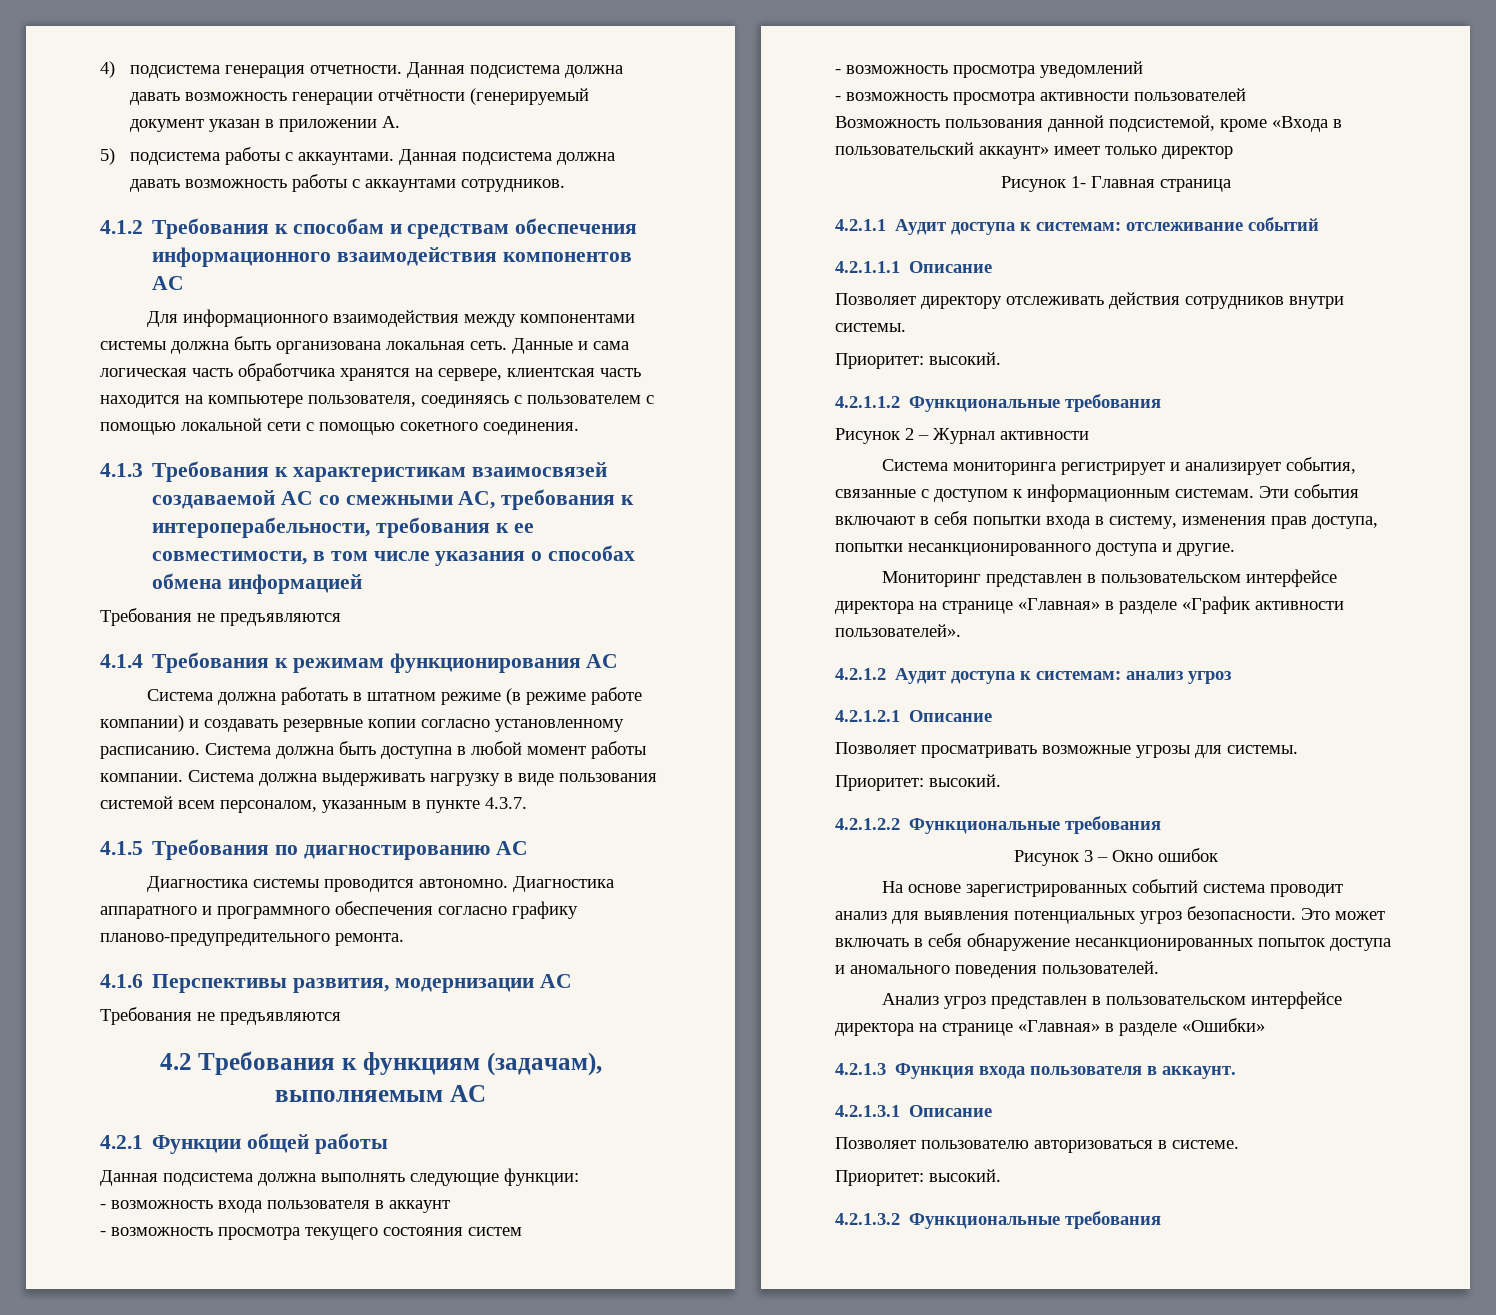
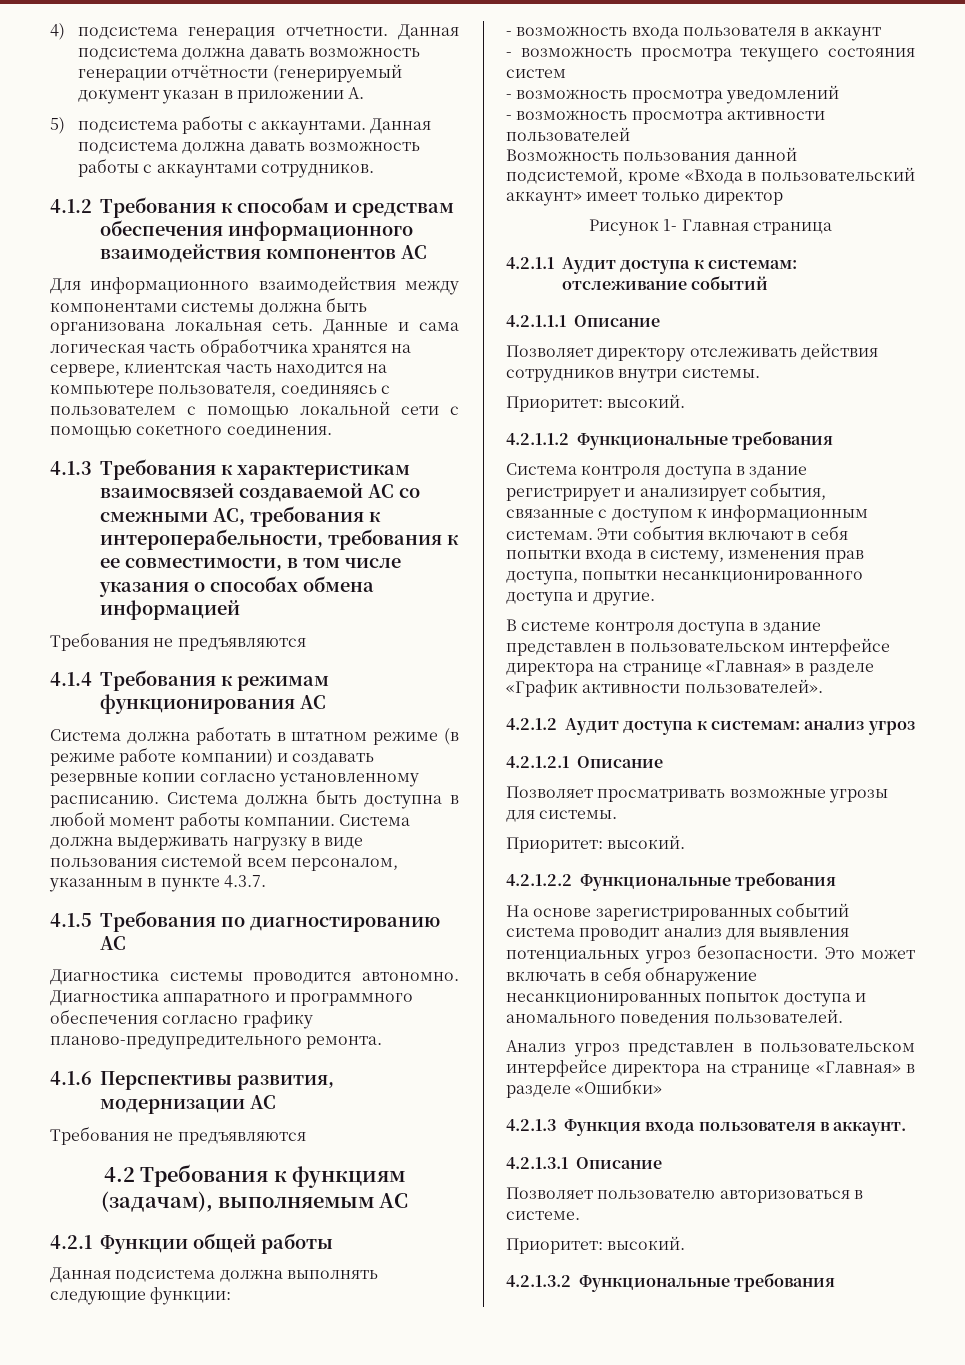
- Рисунок 2 – Журнал активности
- Система мониторинга регистрирует и анализирует события, связанные с доступом к информационным системам.
+ Система контроля доступа в здание регистрирует и анализирует события, связанные с доступом к информационным системам.
- Мониторинг представлен в пользовательском интерфейсе директора на странице «Главная» в разделе «График активности пользователей».
+ В системе контроля доступа в здание представлен в пользовательском интерфейсе директора на странице «Главная» в разделе «График активности пользователей».
- Рисунок 3 – Окно ошибок

